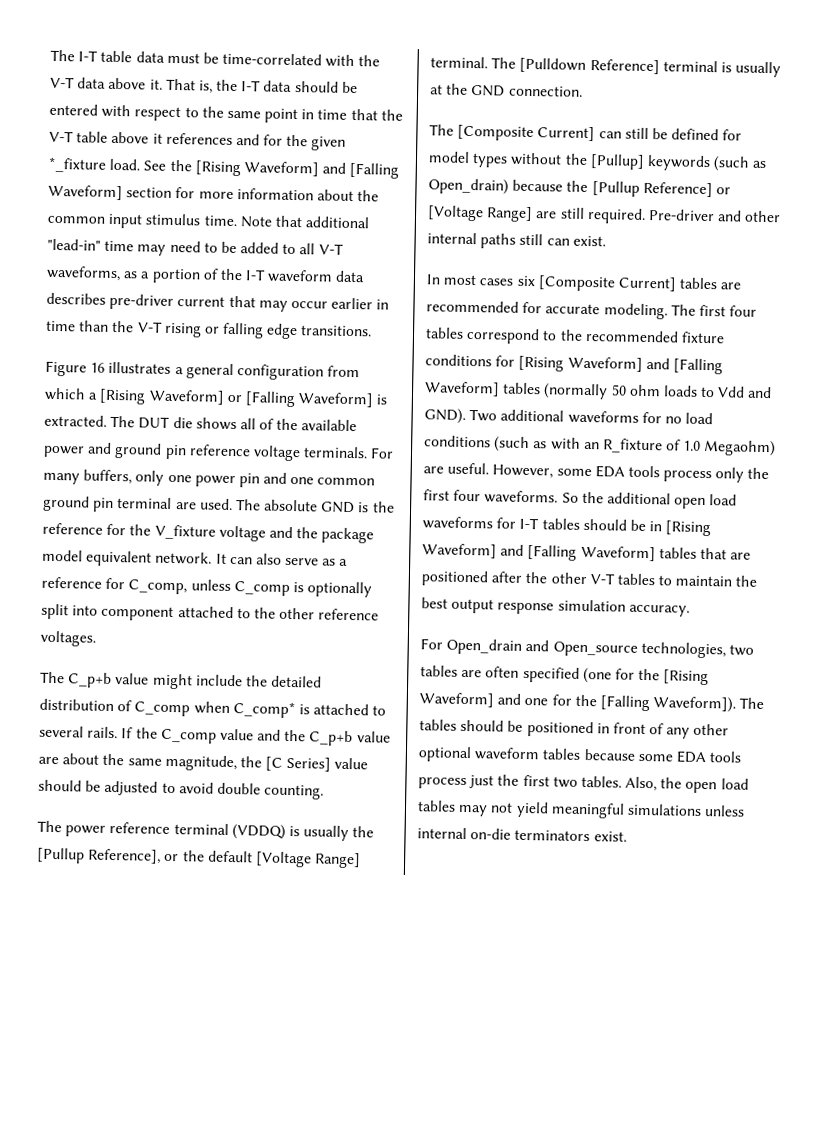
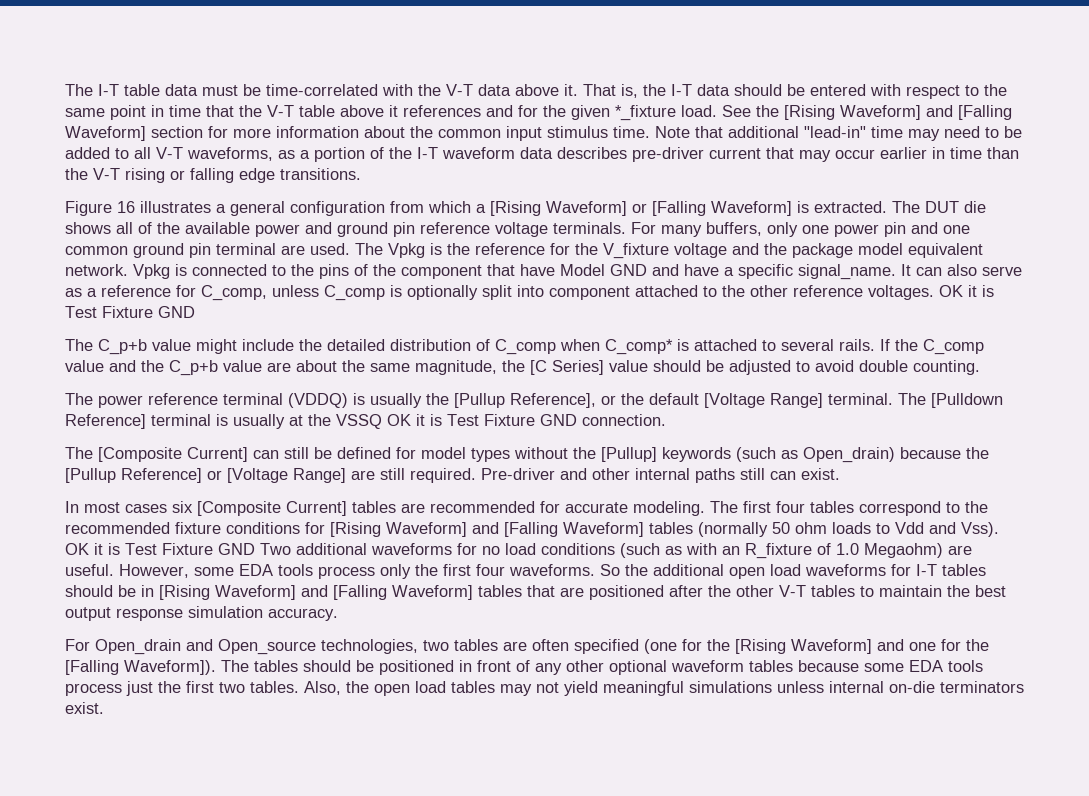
- The absolute GND is the reference for the V_fixture voltage and the package model equivalent network.
+ The Vpkg is the reference for the V_fixture voltage and the package model equivalent network.
+ Vpkg is connected to the pins of the component that have Model GND and have a specific signal_name.
- It can also serve as a reference for C_comp, unless C_comp is optionally split into component attached to the other reference voltages.
+ It can also serve as a reference for C_comp, unless C_comp is optionally split into component attached to the other reference voltages. OK it is Test Fixture GND
- The [Pulldown Reference] terminal is usually at the GND connection.
+ The [Pulldown Reference] terminal is usually at the VSSQ OK it is Test Fixture GND connection.
- The first four tables correspond to the recommended fixture conditions for [Rising Waveform] and [Falling Waveform] tables (normally 50 ohm loads to Vdd and GND). Two additional waveforms for no load conditions (such as with an R_fixture of 1.0 Megaohm) are useful.
+ The first four tables correspond to the recommended fixture conditions for [Rising Waveform] and [Falling Waveform] tables (normally 50 ohm loads to Vdd and Vss). OK it is Test Fixture GND Two additional waveforms for no load conditions (such as with an R_fixture of 1.0 Megaohm) are useful.

